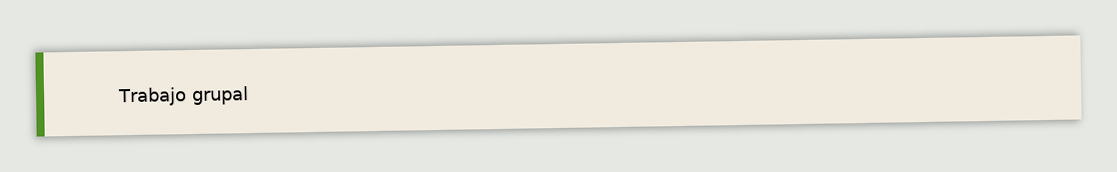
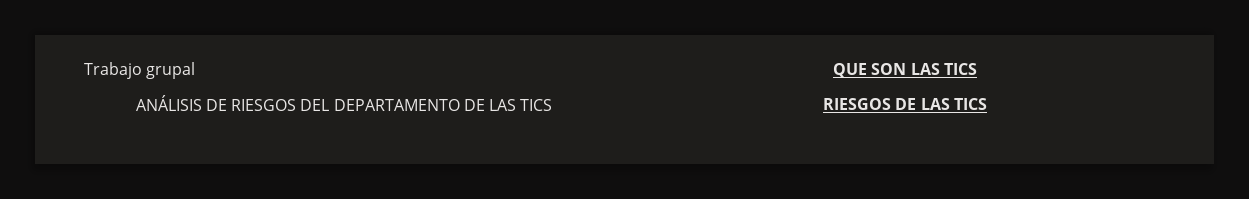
+ ANÁLISIS DE RIESGOS DEL DEPARTAMENTO DE LAS TICS
+ QUE SON LAS TICS
+ RIESGOS DE LAS TICS

